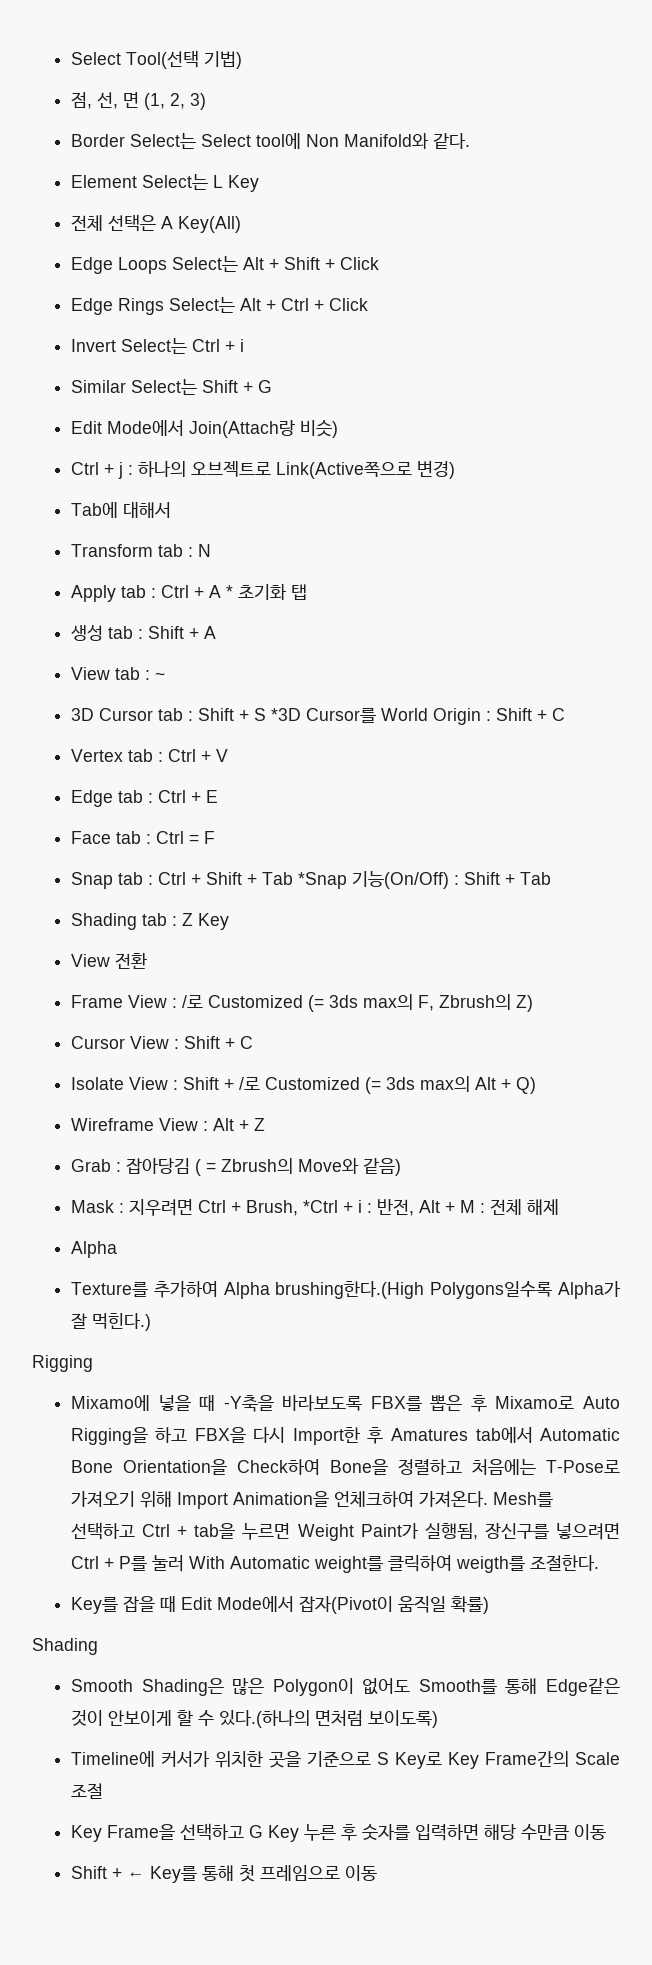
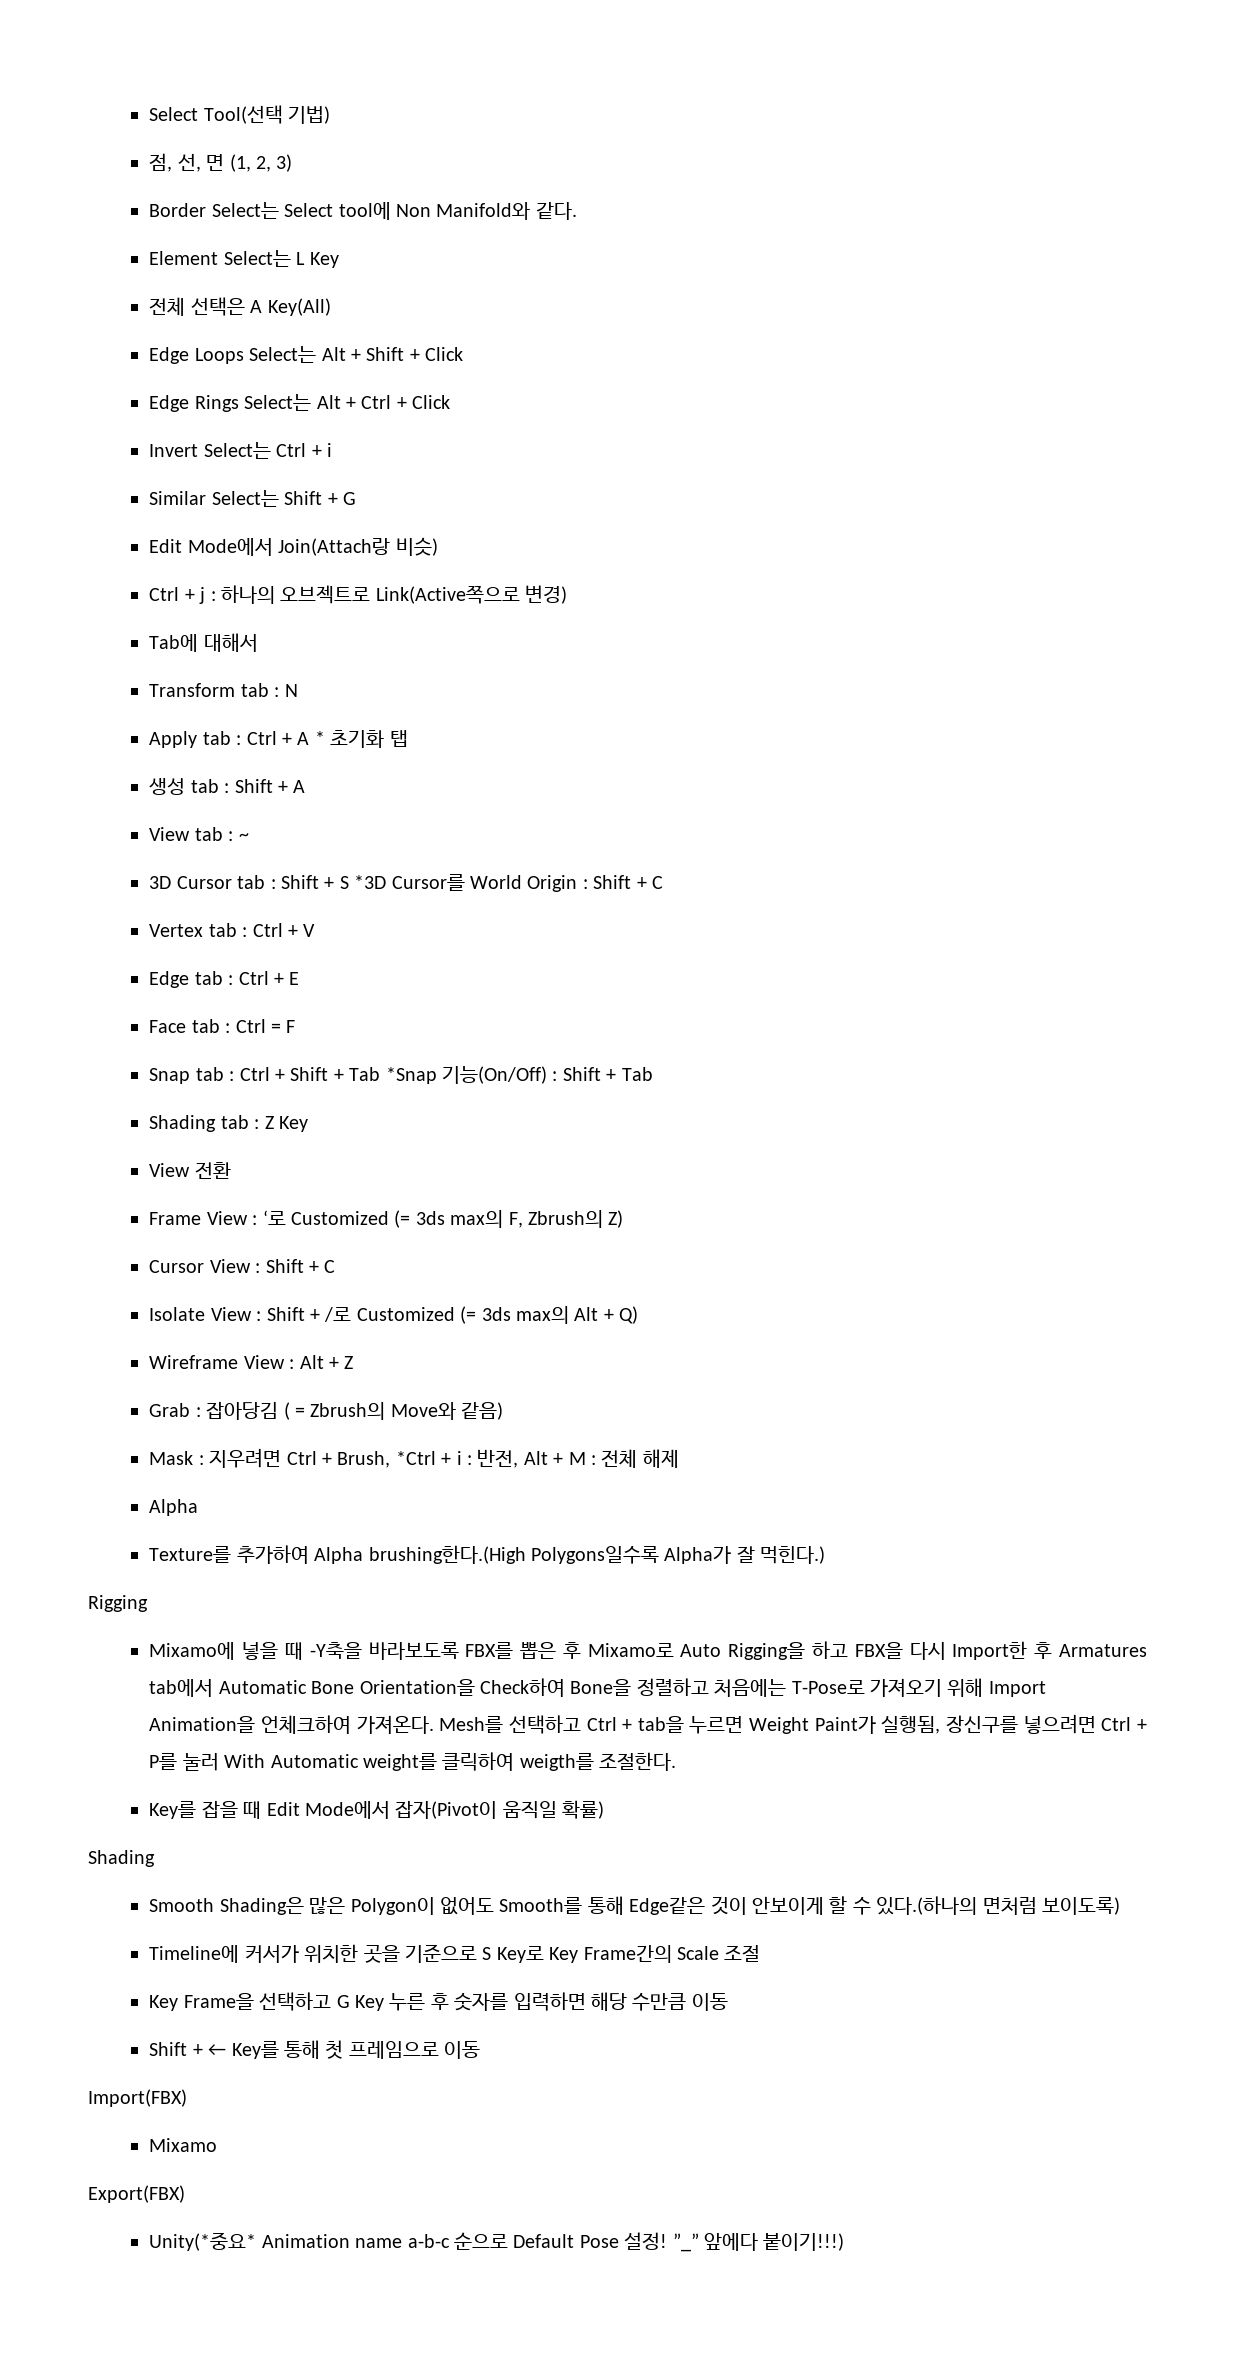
- Frame View : /로 Customized (= 3ds max의 F, Zbrush의 Z)
+ Frame View : ‘로 Customized (= 3ds max의 F, Zbrush의 Z)
- Mixamo에 넣을 때 -Y축을 바라보도록 FBX를 뽑은 후 Mixamo로 Auto Rigging을 하고 FBX을 다시 Import한 후 Amatures tab에서 Automatic Bone Orientation을 Check하여 Bone을 정렬하고 처음에는 T-Pose로 가져오기 위해 Import Animation을 언체크하여 가져온다.
+ Mixamo에 넣을 때 -Y축을 바라보도록 FBX를 뽑은 후 Mixamo로 Auto Rigging을 하고 FBX을 다시 Import한 후 Armatures tab에서 Automatic Bone Orientation을 Check하여 Bone을 정렬하고 처음에는 T-Pose로 가져오기 위해 Import Animation을 언체크하여 가져온다.
+ Import(FBX)
+ Mixamo
+ Export(FBX)
+ Unity(*중요* Animation name a-b-c 순으로 Default Pose 설정! ”_” 앞에다 붙이기!!!)

